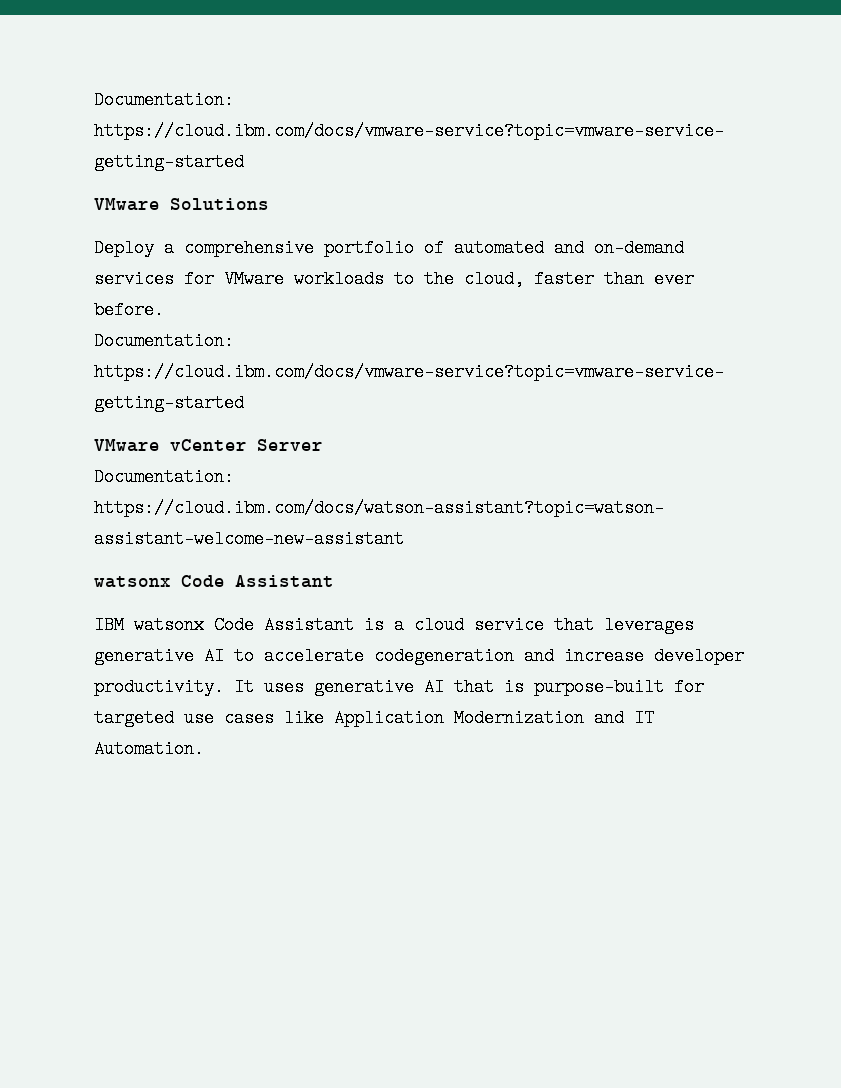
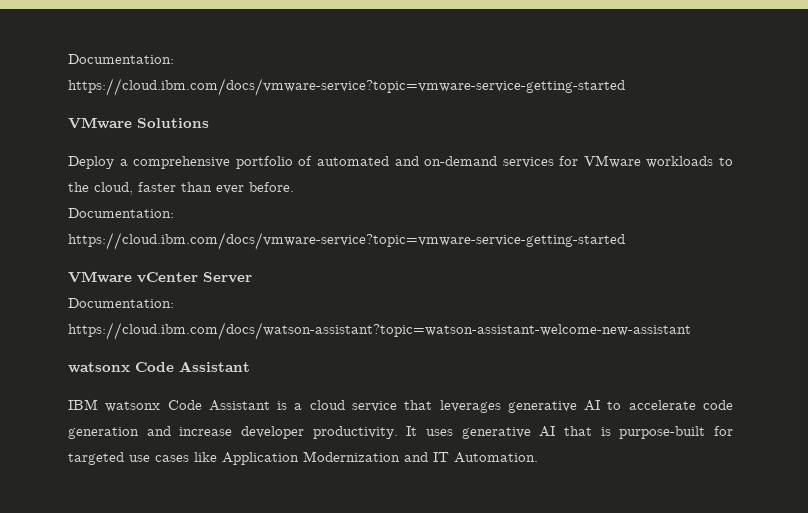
- IBM watsonx Code Assistant is a cloud service that leverages generative AI to accelerate codegeneration and increase developer productivity.
+ IBM watsonx Code Assistant is a cloud service that leverages generative AI to accelerate code generation and increase developer productivity.

